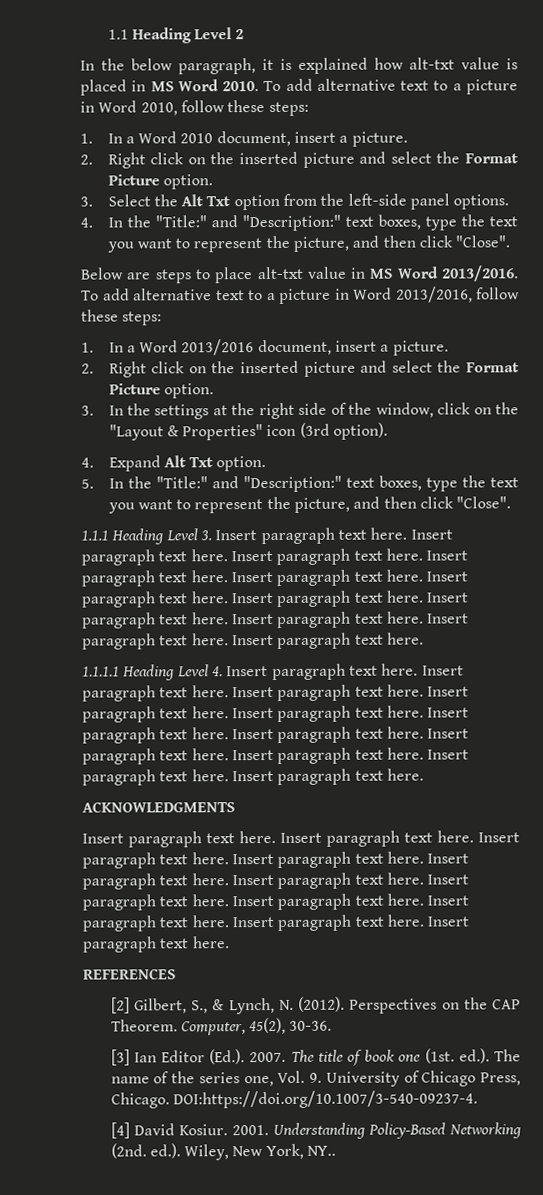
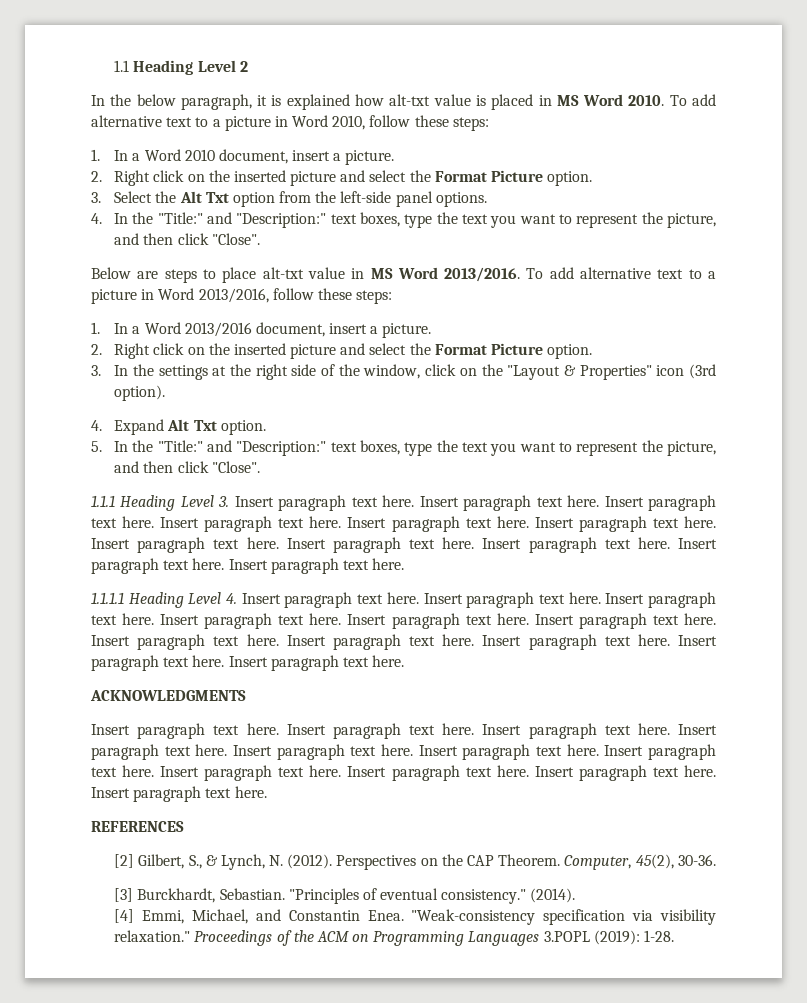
- [3] Ian Editor (Ed.). 2007. The title of book one (1st. ed.). The name of the series one, Vol. 9. University of Chicago Press, Chicago. DOI:https://doi.org/10.1007/3-540-09237-4.
- [4] David Kosiur. 2001. Understanding Policy-Based Networking (2nd. ed.). Wiley, New York, NY..
+ [3] Burckhardt, Sebastian. "Principles of eventual consistency." (2014).
+ [4] Emmi, Michael, and Constantin Enea. "Weak-consistency specification via visibility relaxation." Proceedings of the ACM on Programming Languages 3.POPL (2019): 1-28.

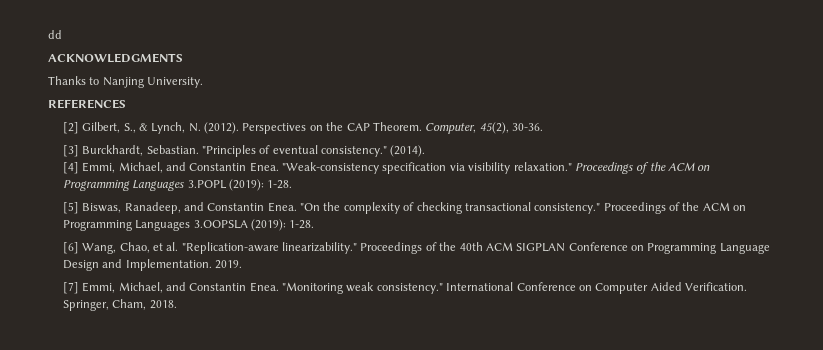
- 1.1 Heading Level 2
- In the below paragraph, it is explained how alt-txt value is placed in MS Word 2010. To add alternative text to a picture in Word 2010, follow these steps:
- 1. In a Word 2010 document, insert a picture.
- 2. Right click on the inserted picture and select the Format Picture option.
- 3. Select the Alt Txt option from the left-side panel options.
- 4. In the "Title:" and "Description:" text boxes, type the text you want to represent the picture, and then click "Close".
- Below are steps to place alt-txt value in MS Word 2013/2016. To add alternative text to a picture in Word 2013/2016, follow these steps:
- 1. In a Word 2013/2016 document, insert a picture.
- 2. Right click on the inserted picture and select the Format Picture option.
- 3. In the settings at the right side of the window, click on the "Layout & Properties" icon (3rd option).
- 4. Expand Alt Txt option.
- 5. In the "Title:" and "Description:" text boxes, type the text you want to represent the picture, and then click "Close".
- 1.1.1 Heading Level 3. Insert paragraph text here. Insert paragraph text here. Insert paragraph text here. Insert paragraph text here. Insert paragraph text here. Insert paragraph text here. Insert paragraph text here. Insert paragraph text here. Insert paragraph text here. Insert paragraph text here. Insert paragraph text here.
- 1.1.1.1 Heading Level 4. Insert paragraph text here. Insert paragraph text here. Insert paragraph text here. Insert paragraph text here. Insert paragraph text here. Insert paragraph text here. Insert paragraph text here. Insert paragraph text here. Insert paragraph text here. Insert paragraph text here. Insert paragraph text here.
+ dd
  ACKNOWLEDGMENTS
- Insert paragraph text here. Insert paragraph text here. Insert paragraph text here. Insert paragraph text here. Insert paragraph text here. Insert paragraph text here. Insert paragraph text here. Insert paragraph text here. Insert paragraph text here. Insert paragraph text here. Insert paragraph text here.
+ Thanks to Nanjing University.
+ [5] Biswas, Ranadeep, and Constantin Enea. "On the complexity of checking transactional consistency." Proceedings of the ACM on Programming Languages 3.OOPSLA (2019): 1-28.
+ [6] Wang, Chao, et al. "Replication-aware linearizability." Proceedings of the 40th ACM SIGPLAN Conference on Programming Language Design and Implementation. 2019.
+ [7] Emmi, Michael, and Constantin Enea. "Monitoring weak consistency." International Conference on Computer Aided Verification. Springer, Cham, 2018.

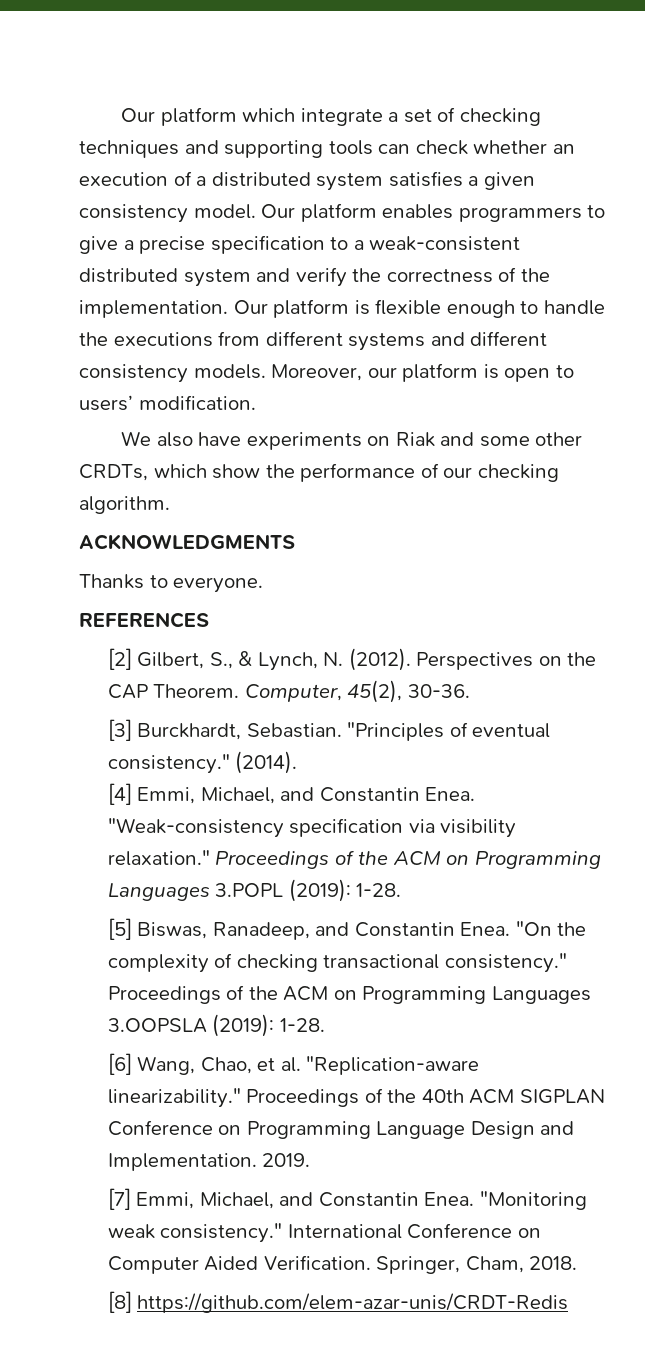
- dd
+ Our platform which integrate a set of checking techniques and supporting tools can check whether an execution of a distributed system satisfies a given consistency model. Our platform enables programmers to give a precise specification to a weak-consistent distributed system and verify the correctness of the implementation. Our platform is flexible enough to handle the executions from different systems and different consistency models. Moreover, our platform is open to users’ modification.
+ We also have experiments on Riak and some other CRDTs, which show the performance of our checking algorithm.
- Thanks to Nanjing University.
+ Thanks to everyone.
+ [8] https://github.com/elem-azar-unis/CRDT-Redis

